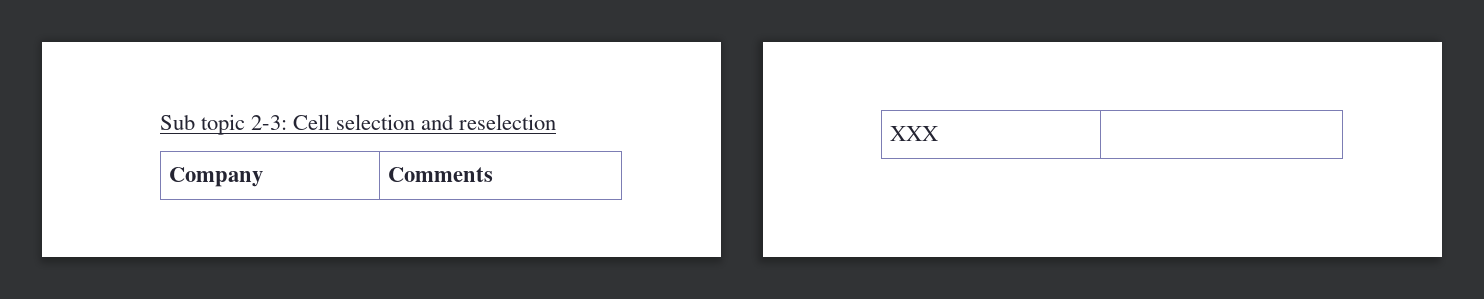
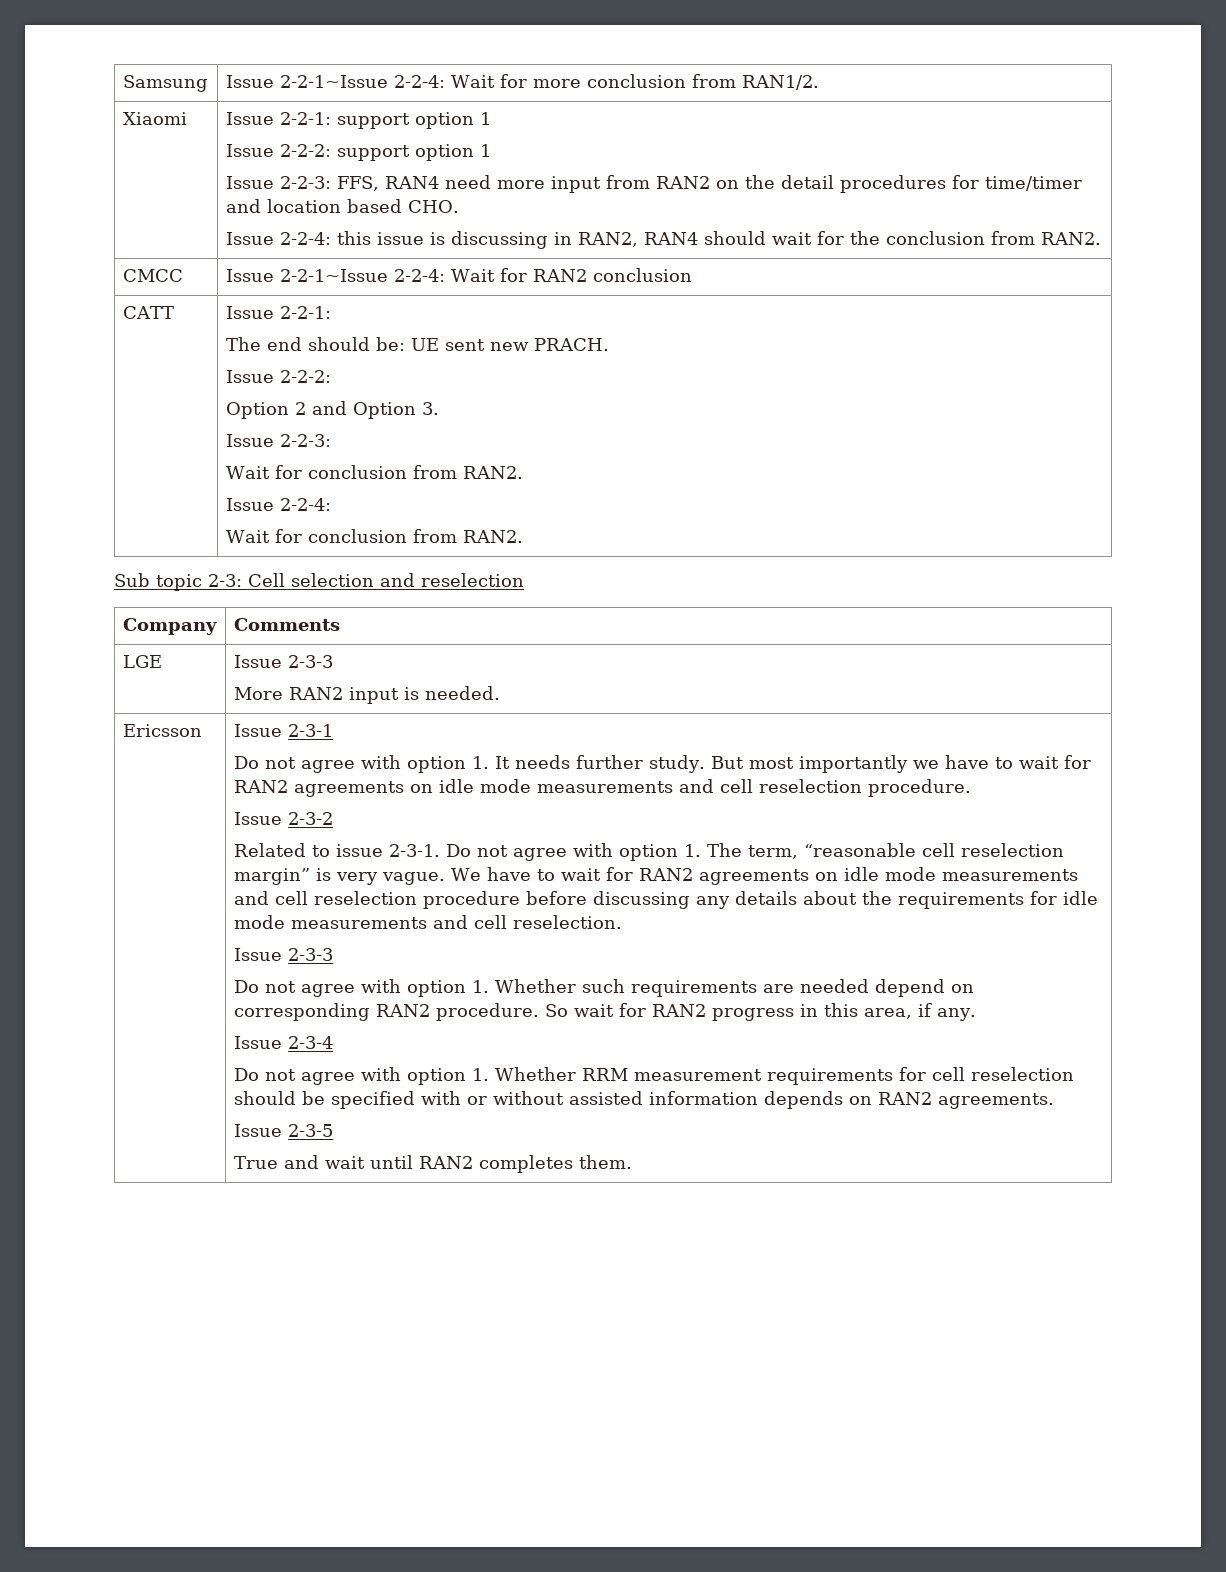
+ Samsung | Issue 2-2-1~Issue 2-2-4: Wait for more conclusion from RAN1/2.
+ Xiaomi | Issue 2-2-1: support option 1
+ Issue 2-2-2: support option 1
+ Issue 2-2-3: FFS, RAN4 need more input from RAN2 on the detail procedures for time/timer and location based CHO.
+ Issue 2-2-4: this issue is discussing in RAN2, RAN4 should wait for the conclusion from RAN2.
+ CMCC | Issue 2-2-1~Issue 2-2-4: Wait for RAN2 conclusion
+ CATT | Issue 2-2-1:
+ The end should be: UE sent new PRACH.
+ Issue 2-2-2:
+ Option 2 and Option 3.
+ Issue 2-2-3:
+ Wait for conclusion from RAN2.
+ Issue 2-2-4:
+ Wait for conclusion from RAN2.
- XXX |
+ LGE | Issue 2-3-3
+ More RAN2 input is needed.
+ Ericsson | Issue 2-3-1
+ Do not agree with option 1. It needs further study. But most importantly we have to wait for RAN2 agreements on idle mode measurements and cell reselection procedure.
+ Issue 2-3-2
+ Related to issue 2-3-1. Do not agree with option 1. The term, “reasonable cell reselection margin” is very vague. We have to wait for RAN2 agreements on idle mode measurements and cell reselection procedure before discussing any details about the requirements for idle mode measurements and cell reselection.
+ Issue 2-3-3
+ Do not agree with option 1. Whether such requirements are needed depend on corresponding RAN2 procedure. So wait for RAN2 progress in this area, if any.
+ Issue 2-3-4
+ Do not agree with option 1. Whether RRM measurement requirements for cell reselection should be specified with or without assisted information depends on RAN2 agreements.
+ Issue 2-3-5
+ True and wait until RAN2 completes them.

